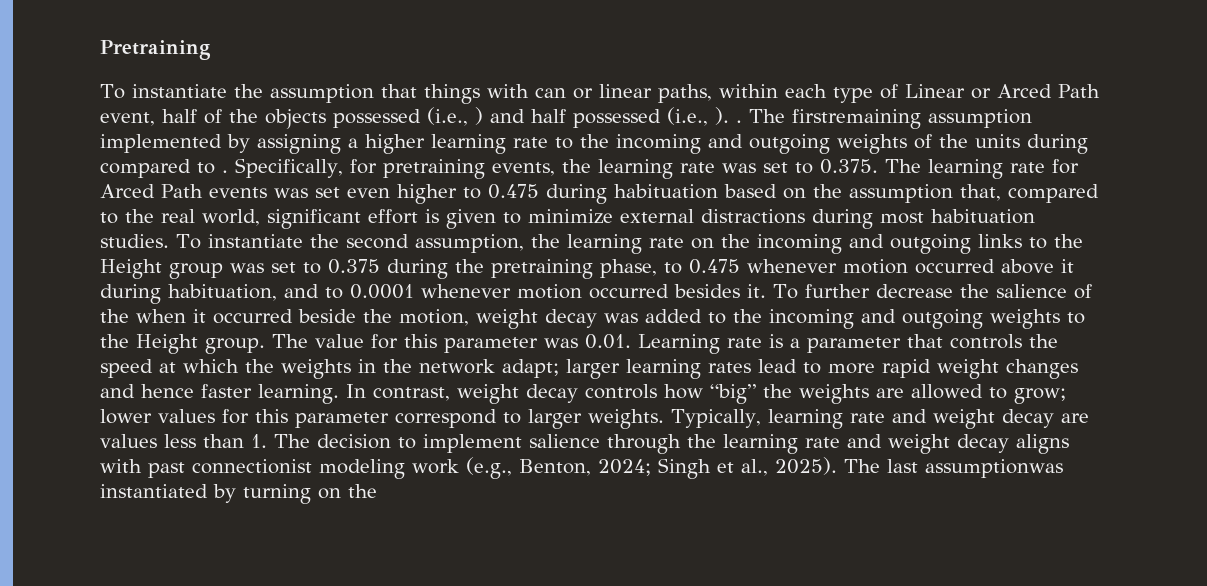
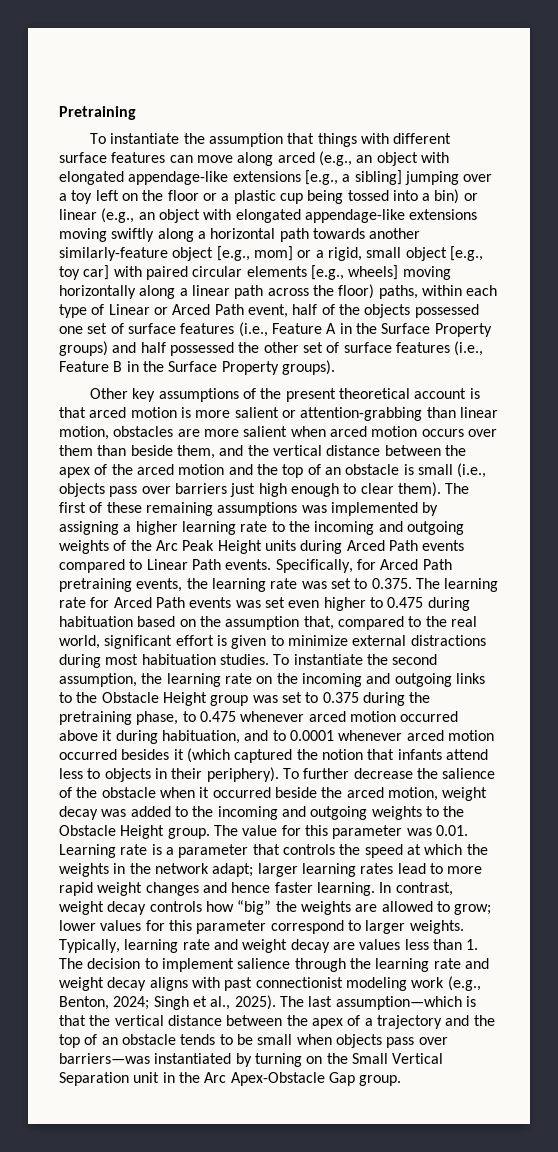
- To instantiate the assumption that things with can or linear paths, within each type of Linear or Arced Path event, half of the objects possessed (i.e., ) and half possessed (i.e., ). . The firstremaining assumption implemented by assigning a higher learning rate to the incoming and outgoing weights of the units during compared to . Specifically, for pretraining events, the learning rate was set to 0.375. The learning rate for Arced Path events was set even higher to 0.475 during habituation based on the assumption that, compared to the real world, significant effort is given to minimize external distractions during most habituation studies.
+ To instantiate the assumption that things with different surface features can move along arced (e.g., an object with elongated appendage-like extensions [e.g., a sibling] jumping over a toy left on the floor or a plastic cup being tossed into a bin) or linear (e.g., an object with elongated appendage-like extensions moving swiftly along a horizontal path towards another similarly-feature object [e.g., mom] or a rigid, small object [e.g., toy car] with paired circular elements [e.g., wheels] moving horizontally along a linear path across the floor) paths, within each type of Linear or Arced Path event, half of the objects possessed one set of surface features (i.e., Feature A in the Surface Property groups) and half possessed the other set of surface features (i.e., Feature B in the Surface Property groups).
+ Other key assumptions of the present theoretical account is that arced motion is more salient or attention-grabbing than linear motion, obstacles are more salient when arced motion occurs over them than beside them, and the vertical distance between the apex of the arced motion and the top of an obstacle is small (i.e., objects pass over barriers just high enough to clear them). The first of these remaining assumptions was implemented by assigning a higher learning rate to the incoming and outgoing weights of the Arc Peak Height units during Arced Path events compared to Linear Path events. Specifically, for Arced Path pretraining events, the learning rate was set to 0.375. The learning rate for Arced Path events was set even higher to 0.475 during habituation based on the assumption that, compared to the real world, significant effort is given to minimize external distractions during most habituation studies.
- To instantiate the second assumption, the learning rate on the incoming and outgoing links to the Height group was set to 0.375 during the pretraining phase, to 0.475 whenever motion occurred above it during habituation, and to 0.0001 whenever motion occurred besides it.
+ To instantiate the second assumption, the learning rate on the incoming and outgoing links to the Obstacle Height group was set to 0.375 during the pretraining phase, to 0.475 whenever arced motion occurred above it during habituation, and to 0.0001 whenever arced motion occurred besides it (which captured the notion that infants attend less to objects in their periphery).
- To further decrease the salience of the when it occurred beside the motion, weight decay was added to the incoming and outgoing weights to the Height group.
+ To further decrease the salience of the obstacle when it occurred beside the arced motion, weight decay was added to the incoming and outgoing weights to the Obstacle Height group.
- The last assumptionwas instantiated by turning on the
+ The last assumption—which is that the vertical distance between the apex of a trajectory and the top of an obstacle tends to be small when objects pass over barriers—was instantiated by turning on the Small Vertical Separation unit in the Arc Apex-Obstacle Gap group.

